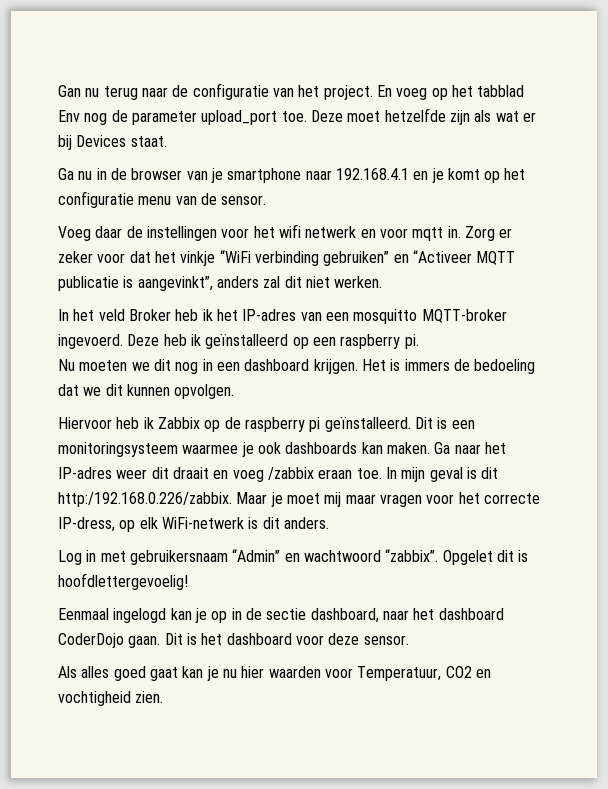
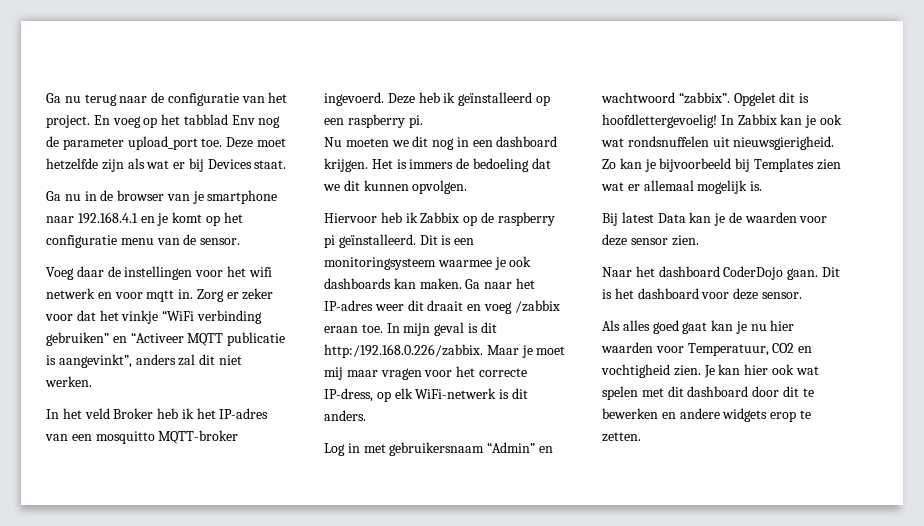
- Gan nu terug naar de configuratie van het project.
+ Ga nu terug naar de configuratie van het project.
- Opgelet dit is hoofdlettergevoelig!
- Eenmaal ingelogd kan je op in de sectie dashboard, naar het dashboard CoderDojo gaan.
+ Opgelet dit is hoofdlettergevoelig! In Zabbix kan je ook wat rondsnuffelen uit nieuwsgierigheid. Zo kan je bijvoorbeeld bij Templates zien wat er allemaal mogelijk is.
+ Bij latest Data kan je de waarden voor deze sensor zien.
+ Naar het dashboard CoderDojo gaan.
+ Je kan hier ook wat spelen met dit dashboard door dit te bewerken en andere widgets erop te zetten.

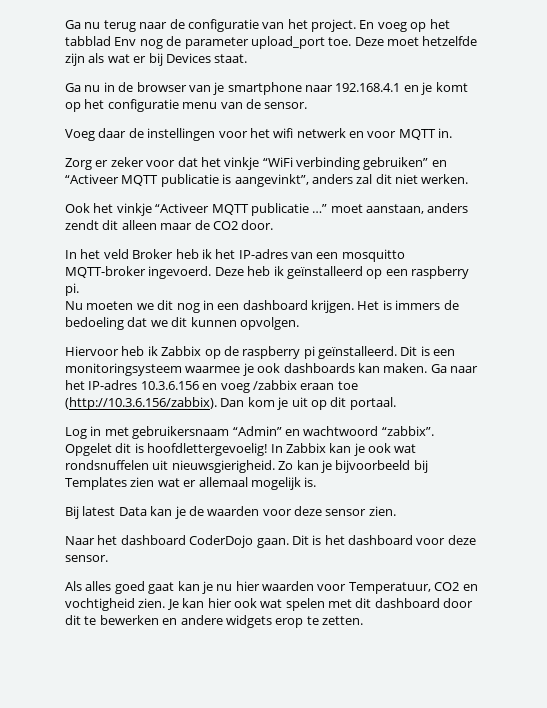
- Voeg daar de instellingen voor het wifi netwerk en voor mqtt in. Zorg er zeker voor dat het vinkje “WiFi verbinding gebruiken” en “Activeer MQTT publicatie is aangevinkt”, anders zal dit niet werken.
+ Voeg daar de instellingen voor het wifi netwerk en voor MQTT in.
+ Zorg er zeker voor dat het vinkje “WiFi verbinding gebruiken” en “Activeer MQTT publicatie is aangevinkt”, anders zal dit niet werken.
+ Ook het vinkje “Activeer MQTT publicatie …” moet aanstaan, anders zendt dit alleen maar de CO2 door.
- Ga naar het IP-adres weer dit draait en voeg /zabbix eraan toe. In mijn geval is dit http:/192.168.0.226/zabbix. Maar je moet mij maar vragen voor het correcte IP-dress, op elk WiFi-netwerk is dit anders.
+ Ga naar het IP-adres 10.3.6.156 en voeg /zabbix eraan toe (http://10.3.6.156/zabbix). Dan kom je uit op dit portaal.

